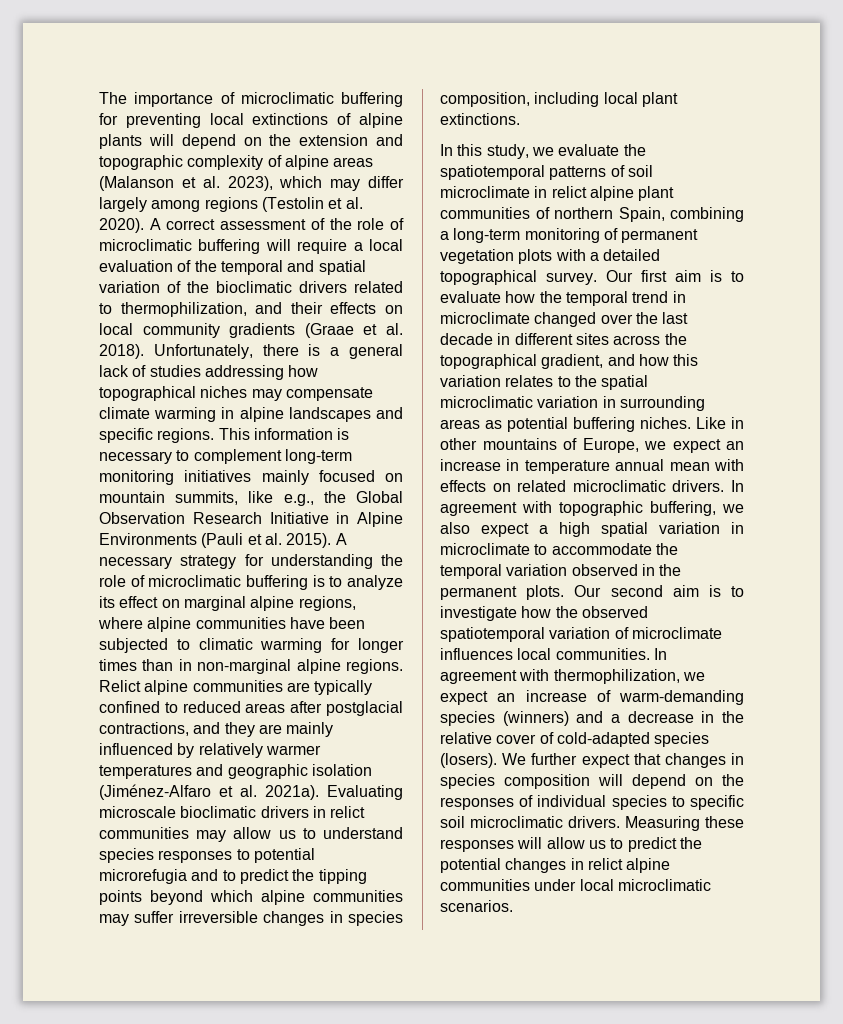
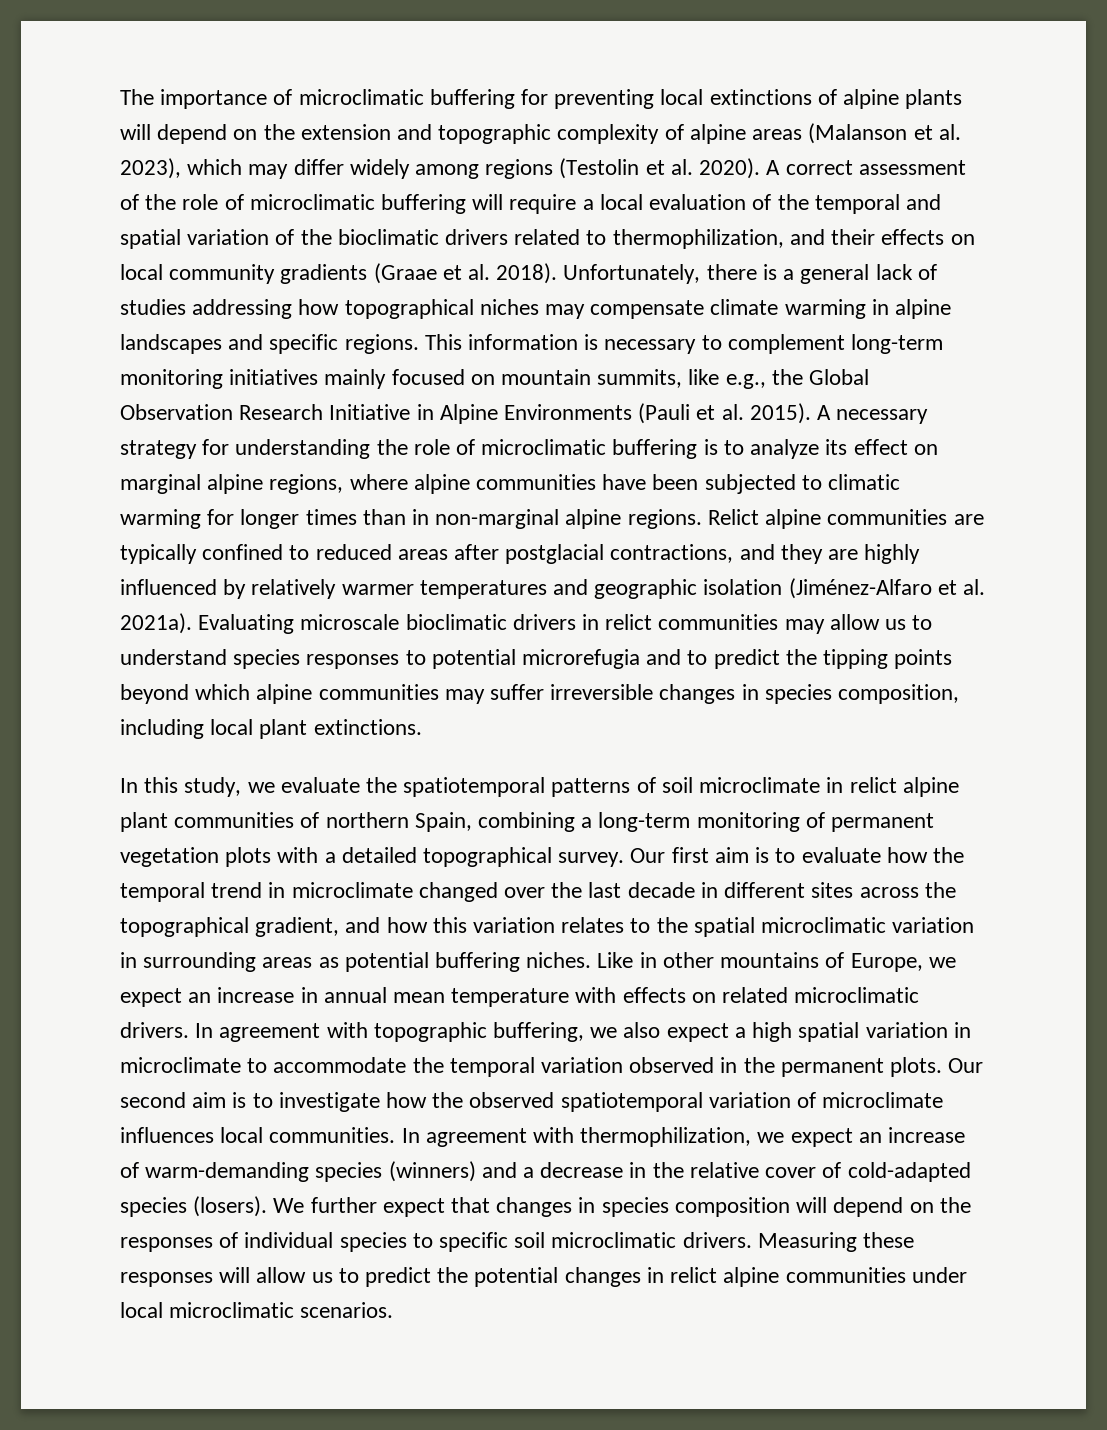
- The importance of microclimatic buffering for preventing local extinctions of alpine plants will depend on the extension and topographic complexity of alpine areas (Malanson et al. 2023), which may differ largely among regions (Testolin et al. 2020).
+ The importance of microclimatic buffering for preventing local extinctions of alpine plants will depend on the extension and topographic complexity of alpine areas (Malanson et al. 2023), which may differ widely among regions (Testolin et al. 2020).
- Relict alpine communities are typically confined to reduced areas after postglacial contractions, and they are mainly influenced by relatively warmer temperatures and geographic isolation (Jiménez-Alfaro et al. 2021a).
+ Relict alpine communities are typically confined to reduced areas after postglacial contractions, and they are highly influenced by relatively warmer temperatures and geographic isolation (Jiménez-Alfaro et al. 2021a).
- Like in other mountains of Europe, we expect an increase in temperature annual mean with effects on related microclimatic drivers.
+ Like in other mountains of Europe, we expect an increase in annual mean temperature with effects on related microclimatic drivers.

